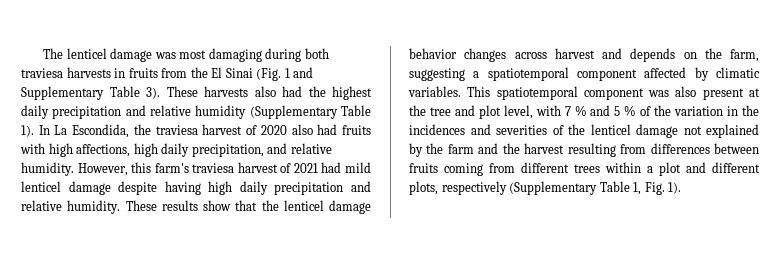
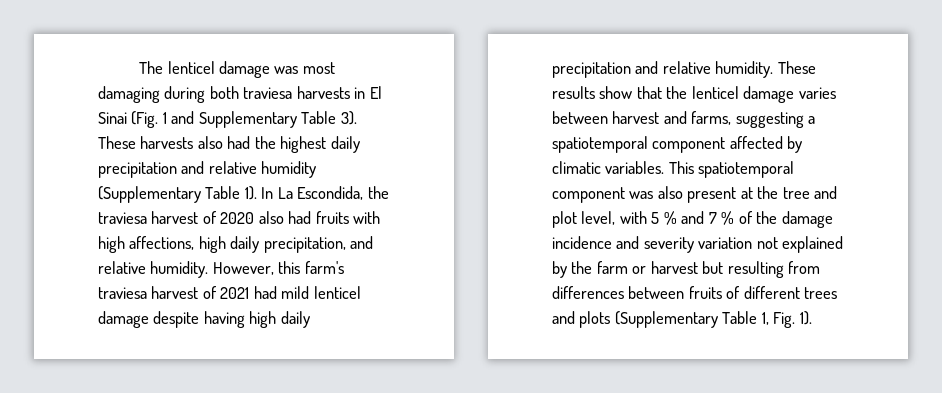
- The lenticel damage was most damaging during both traviesa harvests in fruits from the El Sinai (Fig. 1 and Supplementary Table 3).
+ The lenticel damage was most damaging during both traviesa harvests in El Sinai (Fig. 1 and Supplementary Table 3).
- These results show that the lenticel damage behavior changes across harvest and depends on the farm, suggesting a spatiotemporal component affected by climatic variables.
+ These results show that the lenticel damage varies between harvest and farms, suggesting a spatiotemporal component affected by climatic variables.
- This spatiotemporal component was also present at the tree and plot level, with 7 % and 5 % of the variation in the incidences and severities of the lenticel damage not explained by the farm and the harvest resulting from differences between fruits coming from different trees within a plot and different plots, respectively (Supplementary Table 1, Fig. 1).
+ This spatiotemporal component was also present at the tree and plot level, with 5 % and 7 % of the damage incidence and severity variation not explained by the farm or harvest but resulting from differences between fruits of different trees and plots (Supplementary Table 1, Fig. 1).

